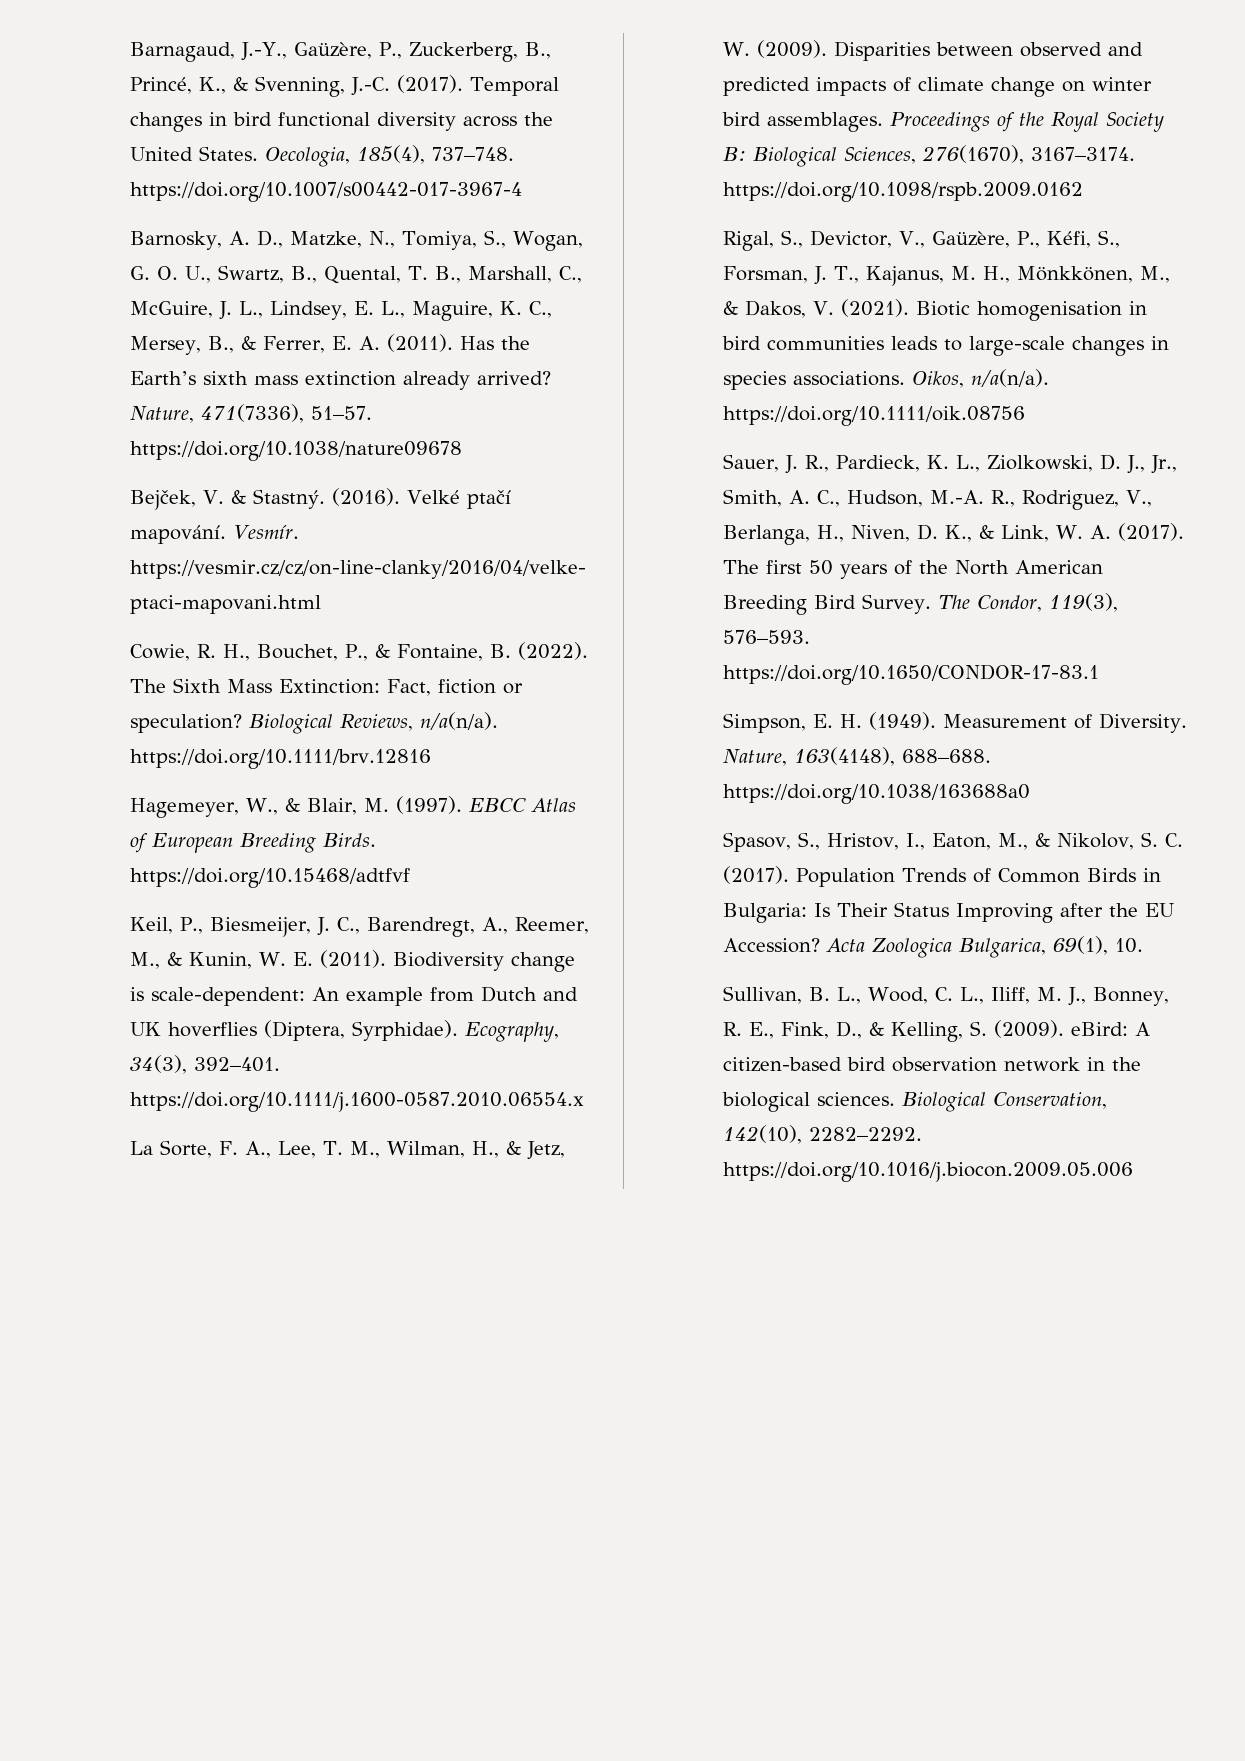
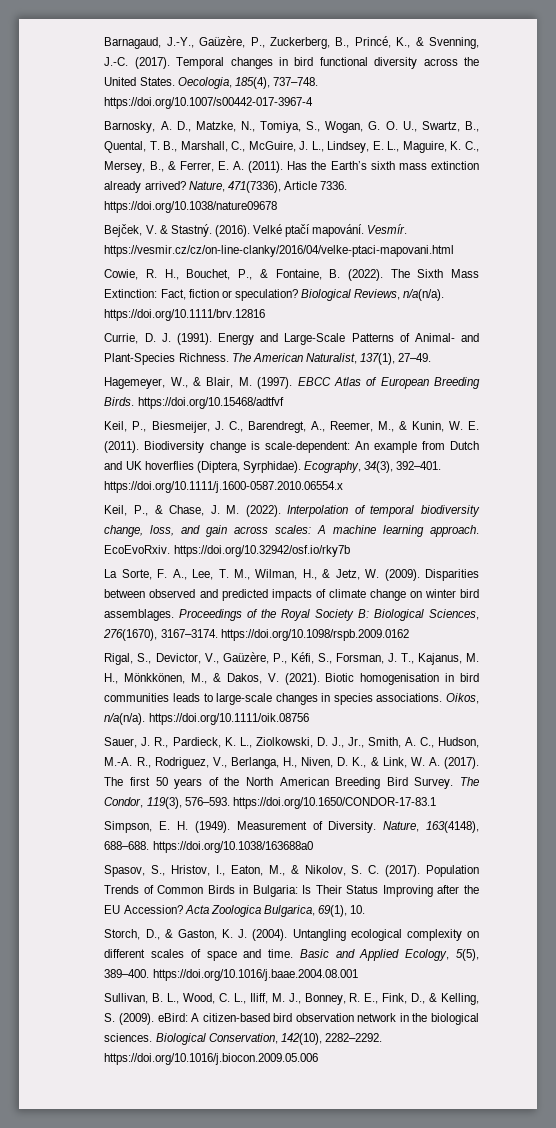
- Nature, 471(7336), 51–57. https://doi.org/10.1038/nature09678
+ Nature, 471(7336), Article 7336. https://doi.org/10.1038/nature09678
+ Currie, D. J. (1991). Energy and Large-Scale Patterns of Animal- and Plant-Species Richness. The American Naturalist, 137(1), 27–49.
+ Keil, P., & Chase, J. M. (2022). Interpolation of temporal biodiversity change, loss, and gain across scales: A machine learning approach. EcoEvoRxiv. https://doi.org/10.32942/osf.io/rky7b
+ Storch, D., & Gaston, K. J. (2004). Untangling ecological complexity on different scales of space and time. Basic and Applied Ecology, 5(5), 389–400. https://doi.org/10.1016/j.baae.2004.08.001

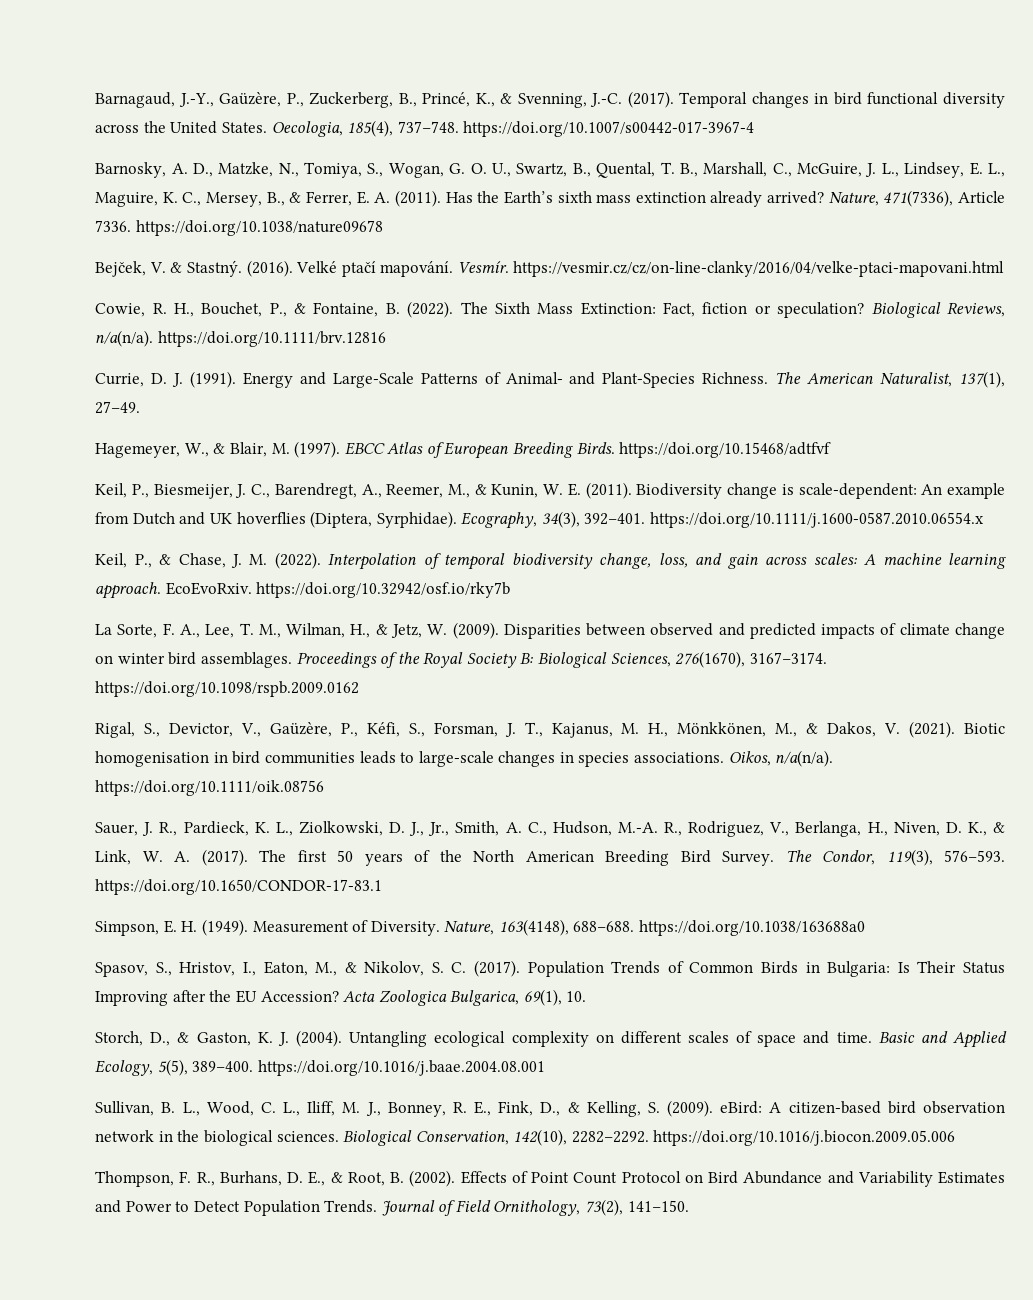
+ Thompson, F. R., Burhans, D. E., & Root, B. (2002). Effects of Point Count Protocol on Bird Abundance and Variability Estimates and Power to Detect Population Trends. Journal of Field Ornithology, 73(2), 141–150.

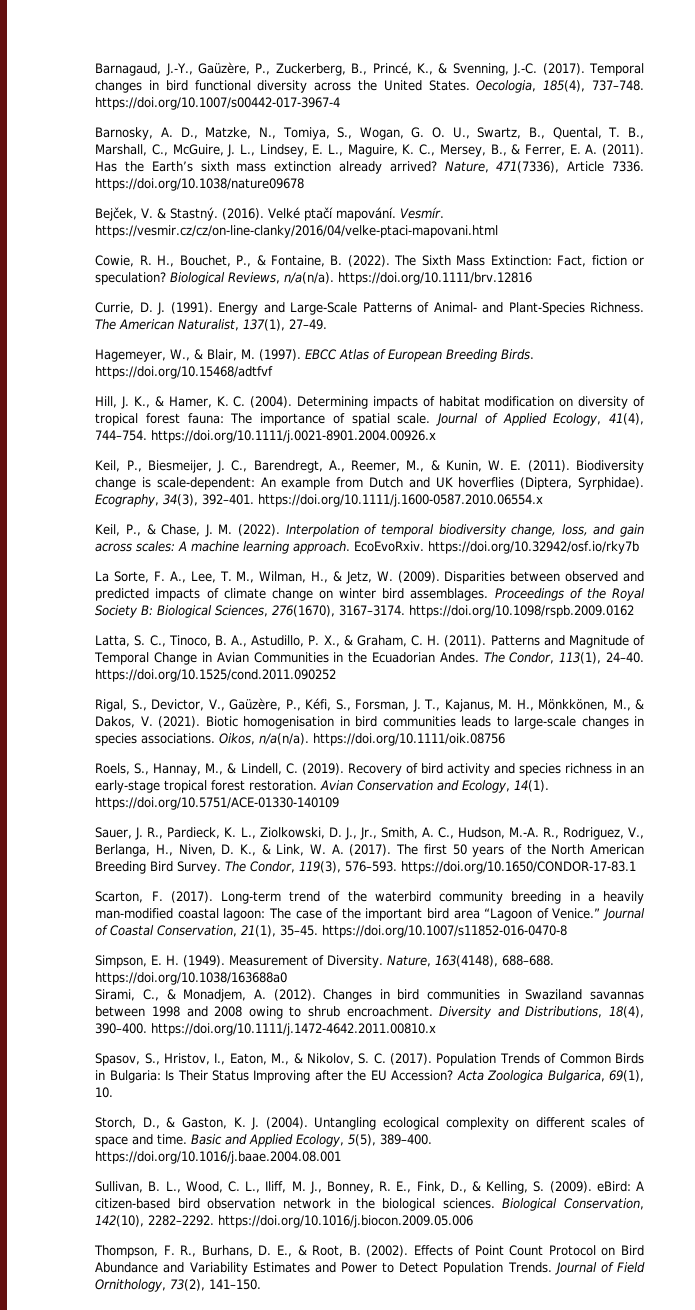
+ Hill, J. K., & Hamer, K. C. (2004). Determining impacts of habitat modification on diversity of tropical forest fauna: The importance of spatial scale. Journal of Applied Ecology, 41(4), 744–754. https://doi.org/10.1111/j.0021-8901.2004.00926.x
+ Latta, S. C., Tinoco, B. A., Astudillo, P. X., & Graham, C. H. (2011). Patterns and Magnitude of Temporal Change in Avian Communities in the Ecuadorian Andes. The Condor, 113(1), 24–40. https://doi.org/10.1525/cond.2011.090252
+ Roels, S., Hannay, M., & Lindell, C. (2019). Recovery of bird activity and species richness in an early-stage tropical forest restoration. Avian Conservation and Ecology, 14(1). https://doi.org/10.5751/ACE-01330-140109
+ Scarton, F. (2017). Long-term trend of the waterbird community breeding in a heavily man-modified coastal lagoon: The case of the important bird area “Lagoon of Venice.” Journal of Coastal Conservation, 21(1), 35–45. https://doi.org/10.1007/s11852-016-0470-8
+ Sirami, C., & Monadjem, A. (2012). Changes in bird communities in Swaziland savannas between 1998 and 2008 owing to shrub encroachment. Diversity and Distributions, 18(4), 390–400. https://doi.org/10.1111/j.1472-4642.2011.00810.x

